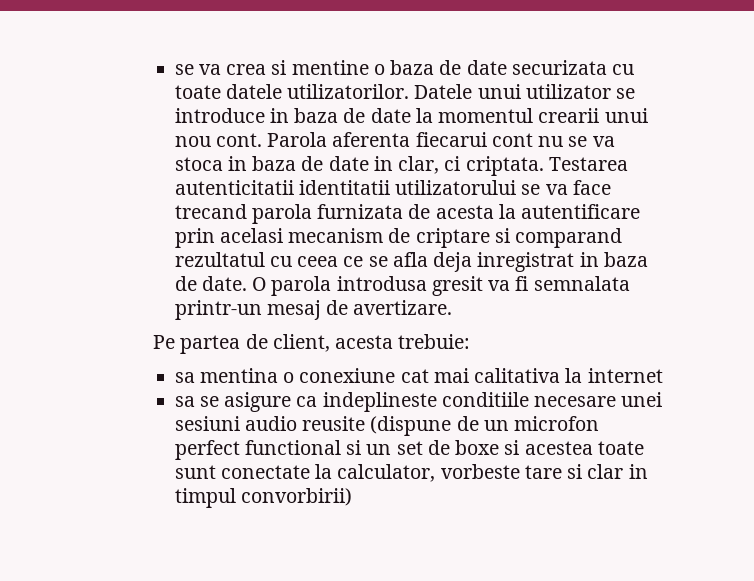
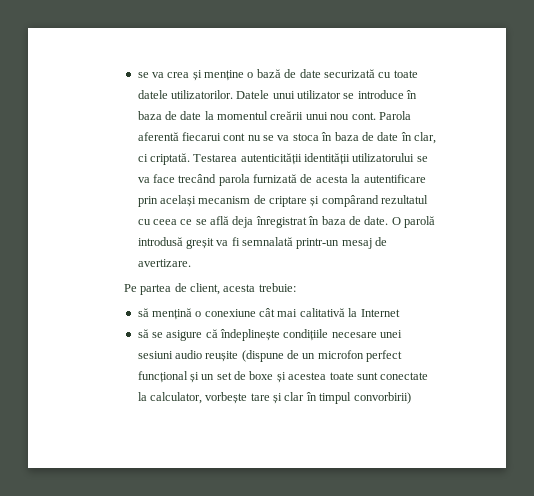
- se va crea si mentine o baza de date securizata cu toate datele utilizatorilor.
+ se va crea și menține o bază de date securizată cu toate datele utilizatorilor.
- Datele unui utilizator se introduce in baza de date la momentul crearii unui nou cont.
+ Datele unui utilizator se introduce în baza de date la momentul creării unui nou cont.
- Parola aferenta fiecarui cont nu se va stoca in baza de date in clar, ci criptata. Testarea autenticitatii identitatii utilizatorului se va face trecand parola furnizata de acesta la autentificare prin acelasi mecanism de criptare si comparand rezultatul cu ceea ce se afla deja inregistrat in baza de date.
+ Parola aferentă fiecarui cont nu se va stoca în baza de date în clar, ci criptată. Testarea autenticității identității utilizatorului se va face trecând parola furnizată de acesta la autentificare prin același mecanism de criptare și compârand rezultatul cu ceea ce se află deja înregistrat în baza de date.
- O parola introdusa gresit va fi semnalata printr-un mesaj de avertizare.
+ O parolă introdusă greșit va fi semnalată printr-un mesaj de avertizare.
- sa mentina o conexiune cat mai calitativa la internet
- sa se asigure ca indeplineste conditiile necesare unei sesiuni audio reusite (dispune de un microfon perfect functional si un set de boxe si acestea toate sunt conectate la calculator, vorbeste tare si clar in timpul convorbirii)
+ să mențină o conexiune cât mai calitativă la Internet
+ să se asigure că îndeplinește condițiile necesare unei sesiuni audio reușite (dispune de un microfon perfect funcțional și un set de boxe și acestea toate sunt conectate la calculator, vorbește tare și clar în timpul convorbirii)

